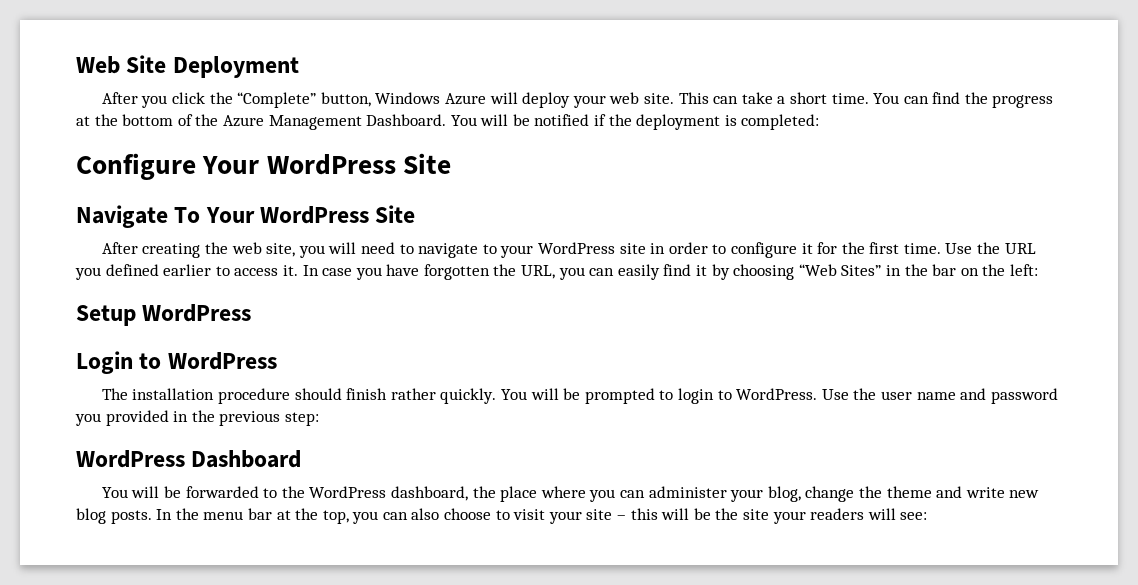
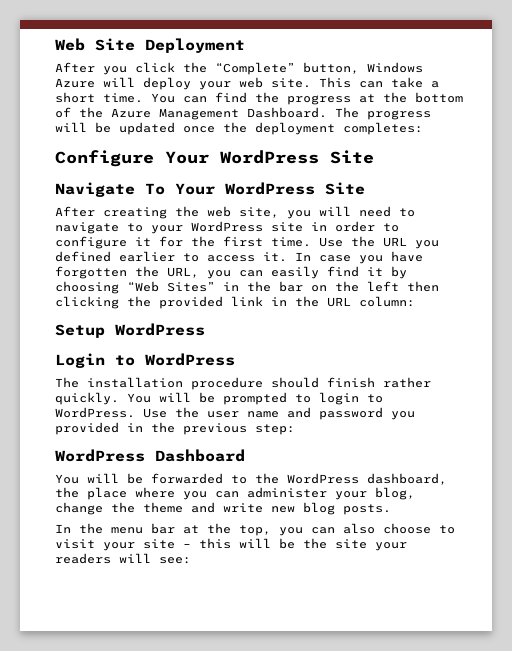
- You will be notified if the deployment is completed:
+ The progress will be updated once the deployment completes:
- In case you have forgotten the URL, you can easily find it by choosing “Web Sites” in the bar on the left:
+ In case you have forgotten the URL, you can easily find it by choosing “Web Sites” in the bar on the left then clicking the provided link in the URL column:
- You will be forwarded to the WordPress dashboard, the place where you can administer your blog, change the theme and write new blog posts. In the menu bar at the top, you can also choose to visit your site – this will be the site your readers will see:
+ You will be forwarded to the WordPress dashboard, the place where you can administer your blog, change the theme and write new blog posts.
+ In the menu bar at the top, you can also choose to visit your site – this will be the site your readers will see:

